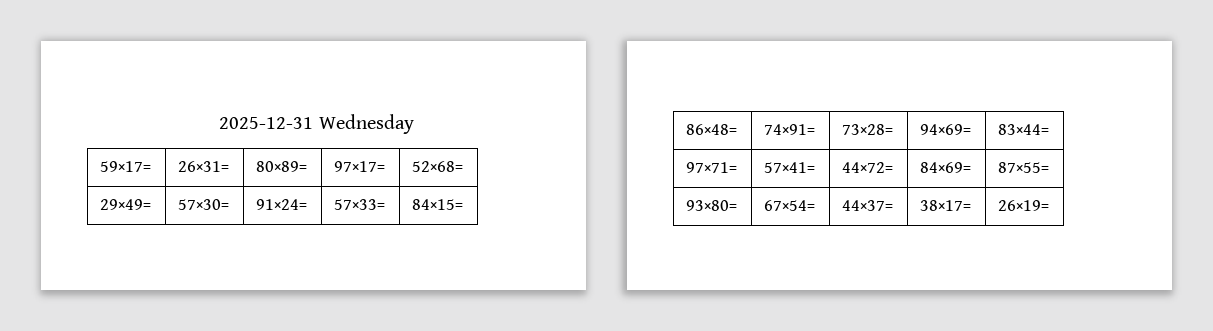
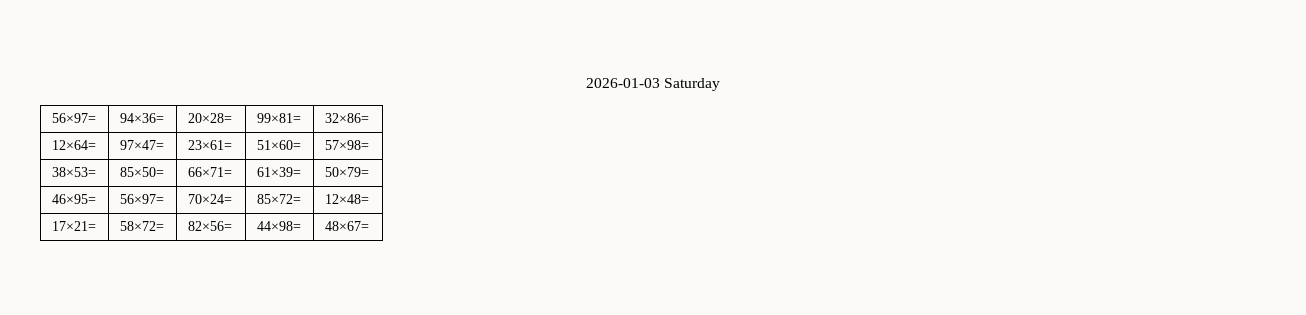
- 2025-12-31 Wednesday
- 59×17= | 26×31= | 80×89= | 97×17= | 52×68=
- 29×49= | 57×30= | 91×24= | 57×33= | 84×15=
- 86×48= | 74×91= | 73×28= | 94×69= | 83×44=
- 97×71= | 57×41= | 44×72= | 84×69= | 87×55=
- 93×80= | 67×54= | 44×37= | 38×17= | 26×19=
+ 2026-01-03 Saturday
+ 56×97= | 94×36= | 20×28= | 99×81= | 32×86=
+ 12×64= | 97×47= | 23×61= | 51×60= | 57×98=
+ 38×53= | 85×50= | 66×71= | 61×39= | 50×79=
+ 46×95= | 56×97= | 70×24= | 85×72= | 12×48=
+ 17×21= | 58×72= | 82×56= | 44×98= | 48×67=

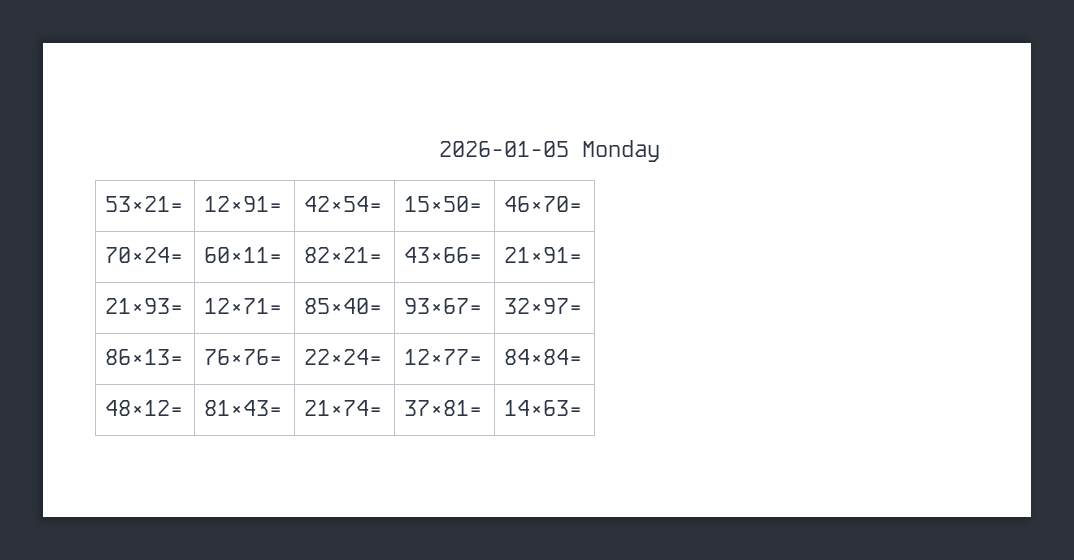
- 2026-01-03 Saturday
- 56×97= | 94×36= | 20×28= | 99×81= | 32×86=
- 12×64= | 97×47= | 23×61= | 51×60= | 57×98=
- 38×53= | 85×50= | 66×71= | 61×39= | 50×79=
- 46×95= | 56×97= | 70×24= | 85×72= | 12×48=
- 17×21= | 58×72= | 82×56= | 44×98= | 48×67=
+ 2026-01-05 Monday
+ 53×21= | 12×91= | 42×54= | 15×50= | 46×70=
+ 70×24= | 60×11= | 82×21= | 43×66= | 21×91=
+ 21×93= | 12×71= | 85×40= | 93×67= | 32×97=
+ 86×13= | 76×76= | 22×24= | 12×77= | 84×84=
+ 48×12= | 81×43= | 21×74= | 37×81= | 14×63=

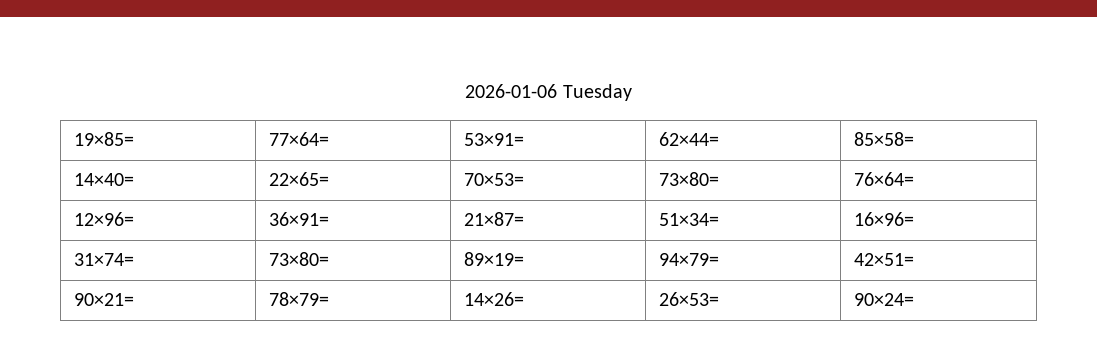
- 2026-01-05 Monday
- 53×21= | 12×91= | 42×54= | 15×50= | 46×70=
- 70×24= | 60×11= | 82×21= | 43×66= | 21×91=
- 21×93= | 12×71= | 85×40= | 93×67= | 32×97=
- 86×13= | 76×76= | 22×24= | 12×77= | 84×84=
- 48×12= | 81×43= | 21×74= | 37×81= | 14×63=
+ 2026-01-06 Tuesday
+ 19×85= | 77×64= | 53×91= | 62×44= | 85×58=
+ 14×40= | 22×65= | 70×53= | 73×80= | 76×64=
+ 12×96= | 36×91= | 21×87= | 51×34= | 16×96=
+ 31×74= | 73×80= | 89×19= | 94×79= | 42×51=
+ 90×21= | 78×79= | 14×26= | 26×53= | 90×24=

